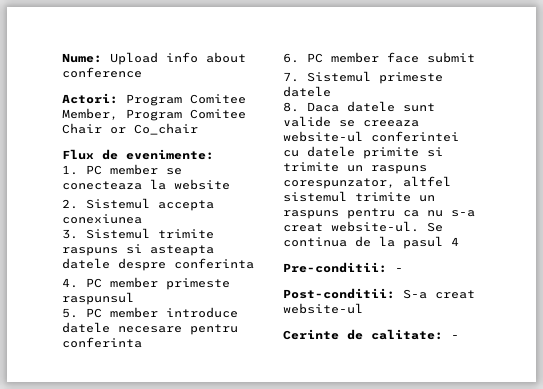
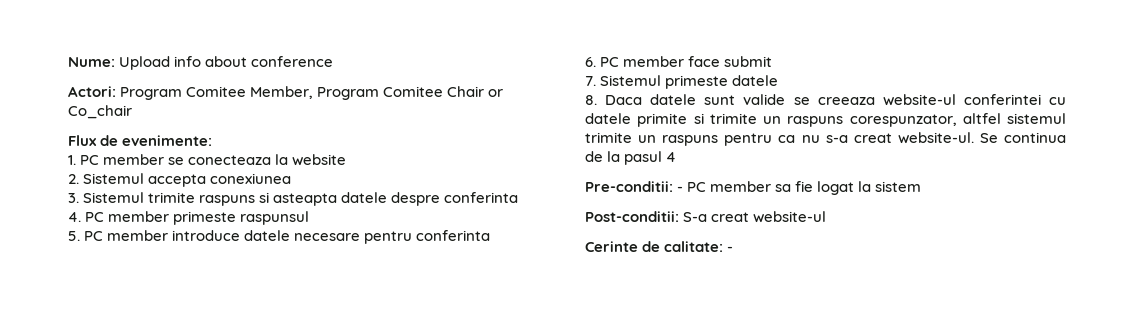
- Pre-conditii: -
+ Pre-conditii: - PC member sa fie logat la sistem

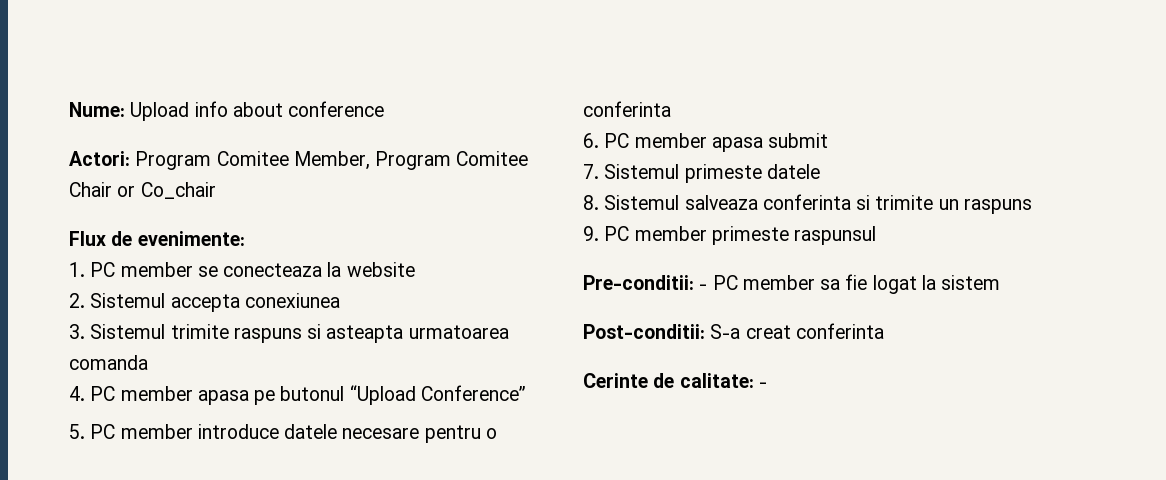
- 3. Sistemul trimite raspuns si asteapta datele despre conferinta
+ 3. Sistemul trimite raspuns si asteapta urmatoarea comanda
- 4. PC member primeste raspunsul
+ 4. PC member apasa pe butonul “Upload Conference”
- 5. PC member introduce datele necesare pentru conferinta
+ 5. PC member introduce datele necesare pentru o conferinta
- 6. PC member face submit
+ 6. PC member apasa submit
- 8. Daca datele sunt valide se creeaza website-ul conferintei cu datele primite si trimite un raspuns corespunzator, altfel sistemul trimite un raspuns pentru ca nu s-a creat website-ul. Se continua de la pasul 4
+ 8. Sistemul salveaza conferinta si trimite un raspuns
+ 9. PC member primeste raspunsul
- Post-conditii: S-a creat website-ul
+ Post-conditii: S-a creat conferinta

